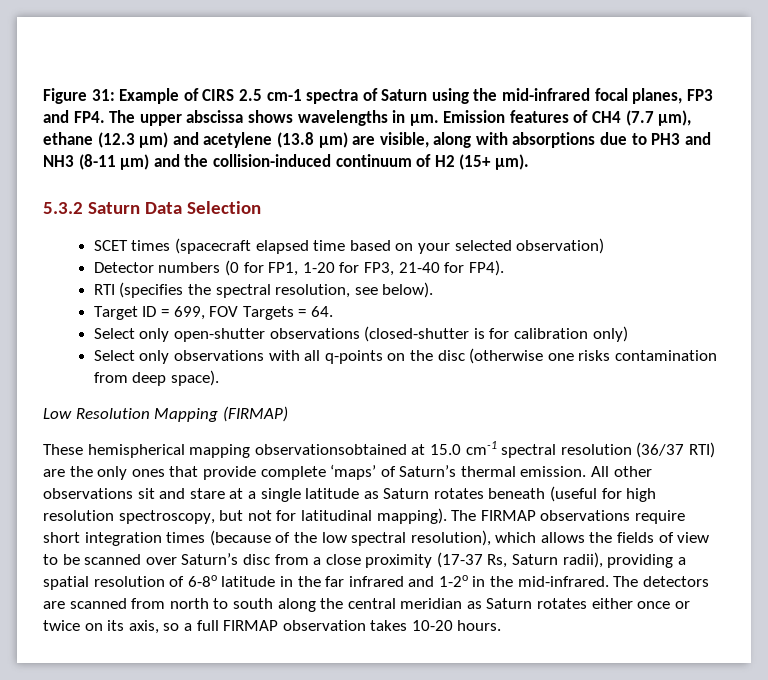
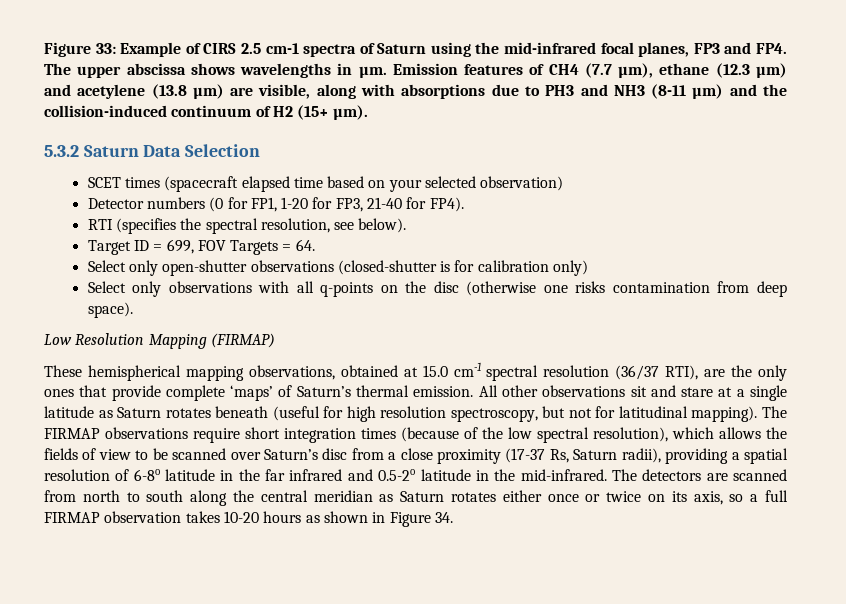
- Figure 31: Example of CIRS 2.5 cm-1 spectra of Saturn using the mid-infrared focal planes, FP3 and FP4. The upper abscissa shows wavelengths in µm.
+ Figure 33: Example of CIRS 2.5 cm-1 spectra of Saturn using the mid-infrared focal planes, FP3 and FP4. The upper abscissa shows wavelengths in µm.
- These hemispherical mapping observationsobtained at 15.0 cm-1 spectral resolution (36/37 RTI) are the only ones that provide complete ‘maps’ of Saturn’s thermal emission.
+ These hemispherical mapping observations, obtained at 15.0 cm-1 spectral resolution (36/37 RTI), are the only ones that provide complete ‘maps’ of Saturn’s thermal emission.
- The FIRMAP observations require short integration times (because of the low spectral resolution), which allows the fields of view to be scanned over Saturn’s disc from a close proximity (17-37 Rs, Saturn radii), providing a spatial resolution of 6-8o latitude in the far infrared and 1-2o in the mid-infrared.
+ The FIRMAP observations require short integration times (because of the low spectral resolution), which allows the fields of view to be scanned over Saturn’s disc from a close proximity (17-37 Rs, Saturn radii), providing a spatial resolution of 6-8o latitude in the far infrared and 0.5-2o latitude in the mid-infrared.
- The detectors are scanned from north to south along the central meridian as Saturn rotates either once or twice on its axis, so a full FIRMAP observation takes 10-20 hours.
+ The detectors are scanned from north to south along the central meridian as Saturn rotates either once or twice on its axis, so a full FIRMAP observation takes 10-20 hours as shown in Figure 34.

